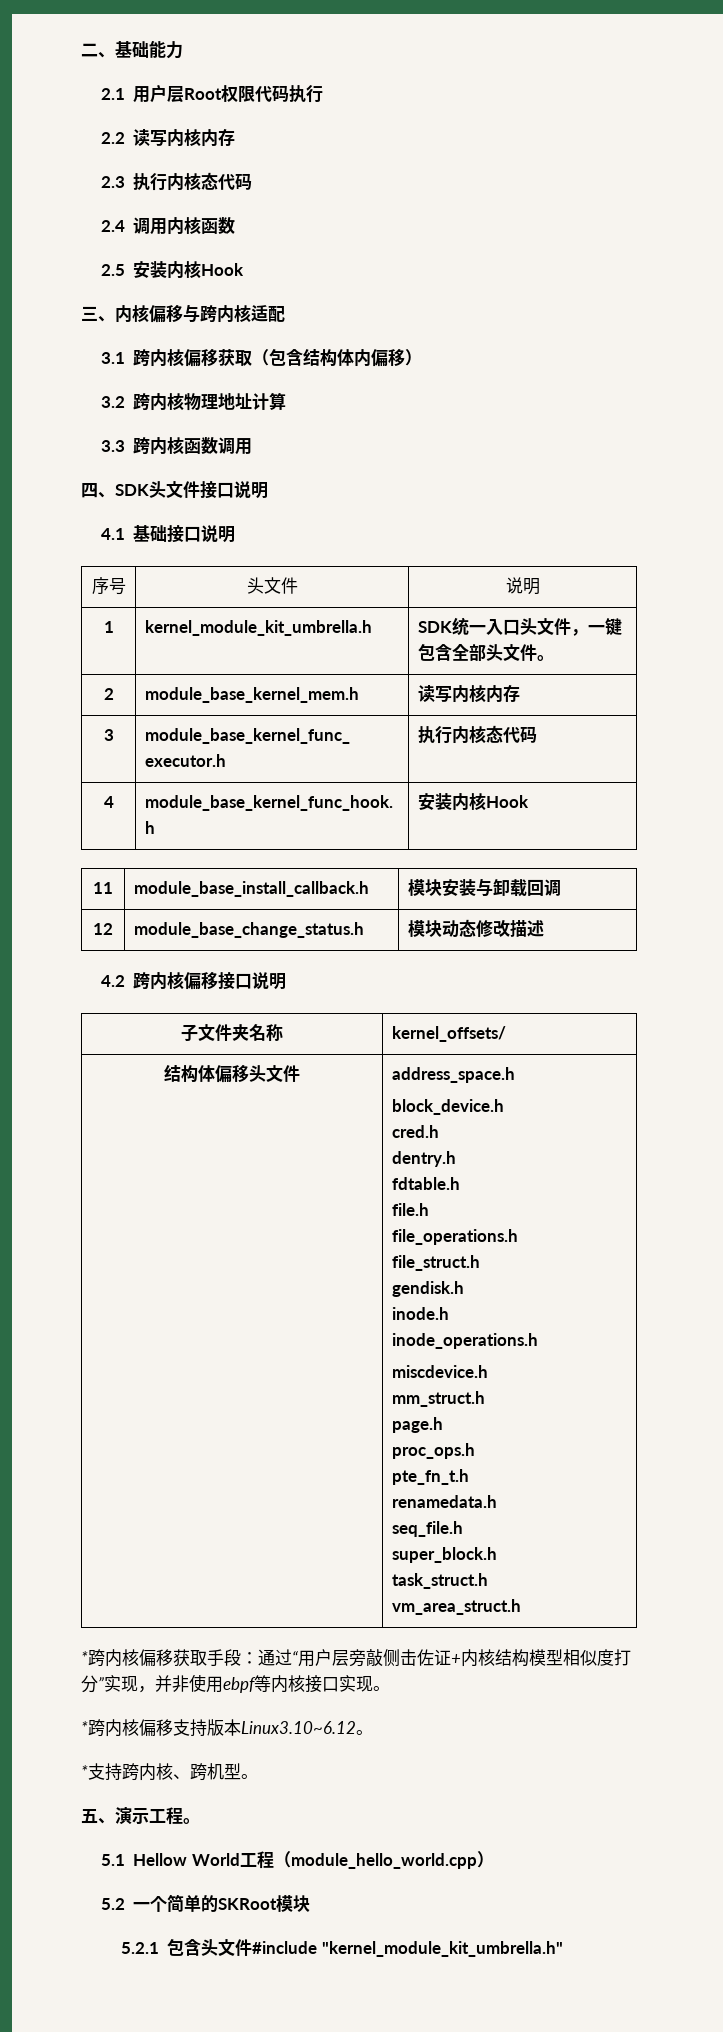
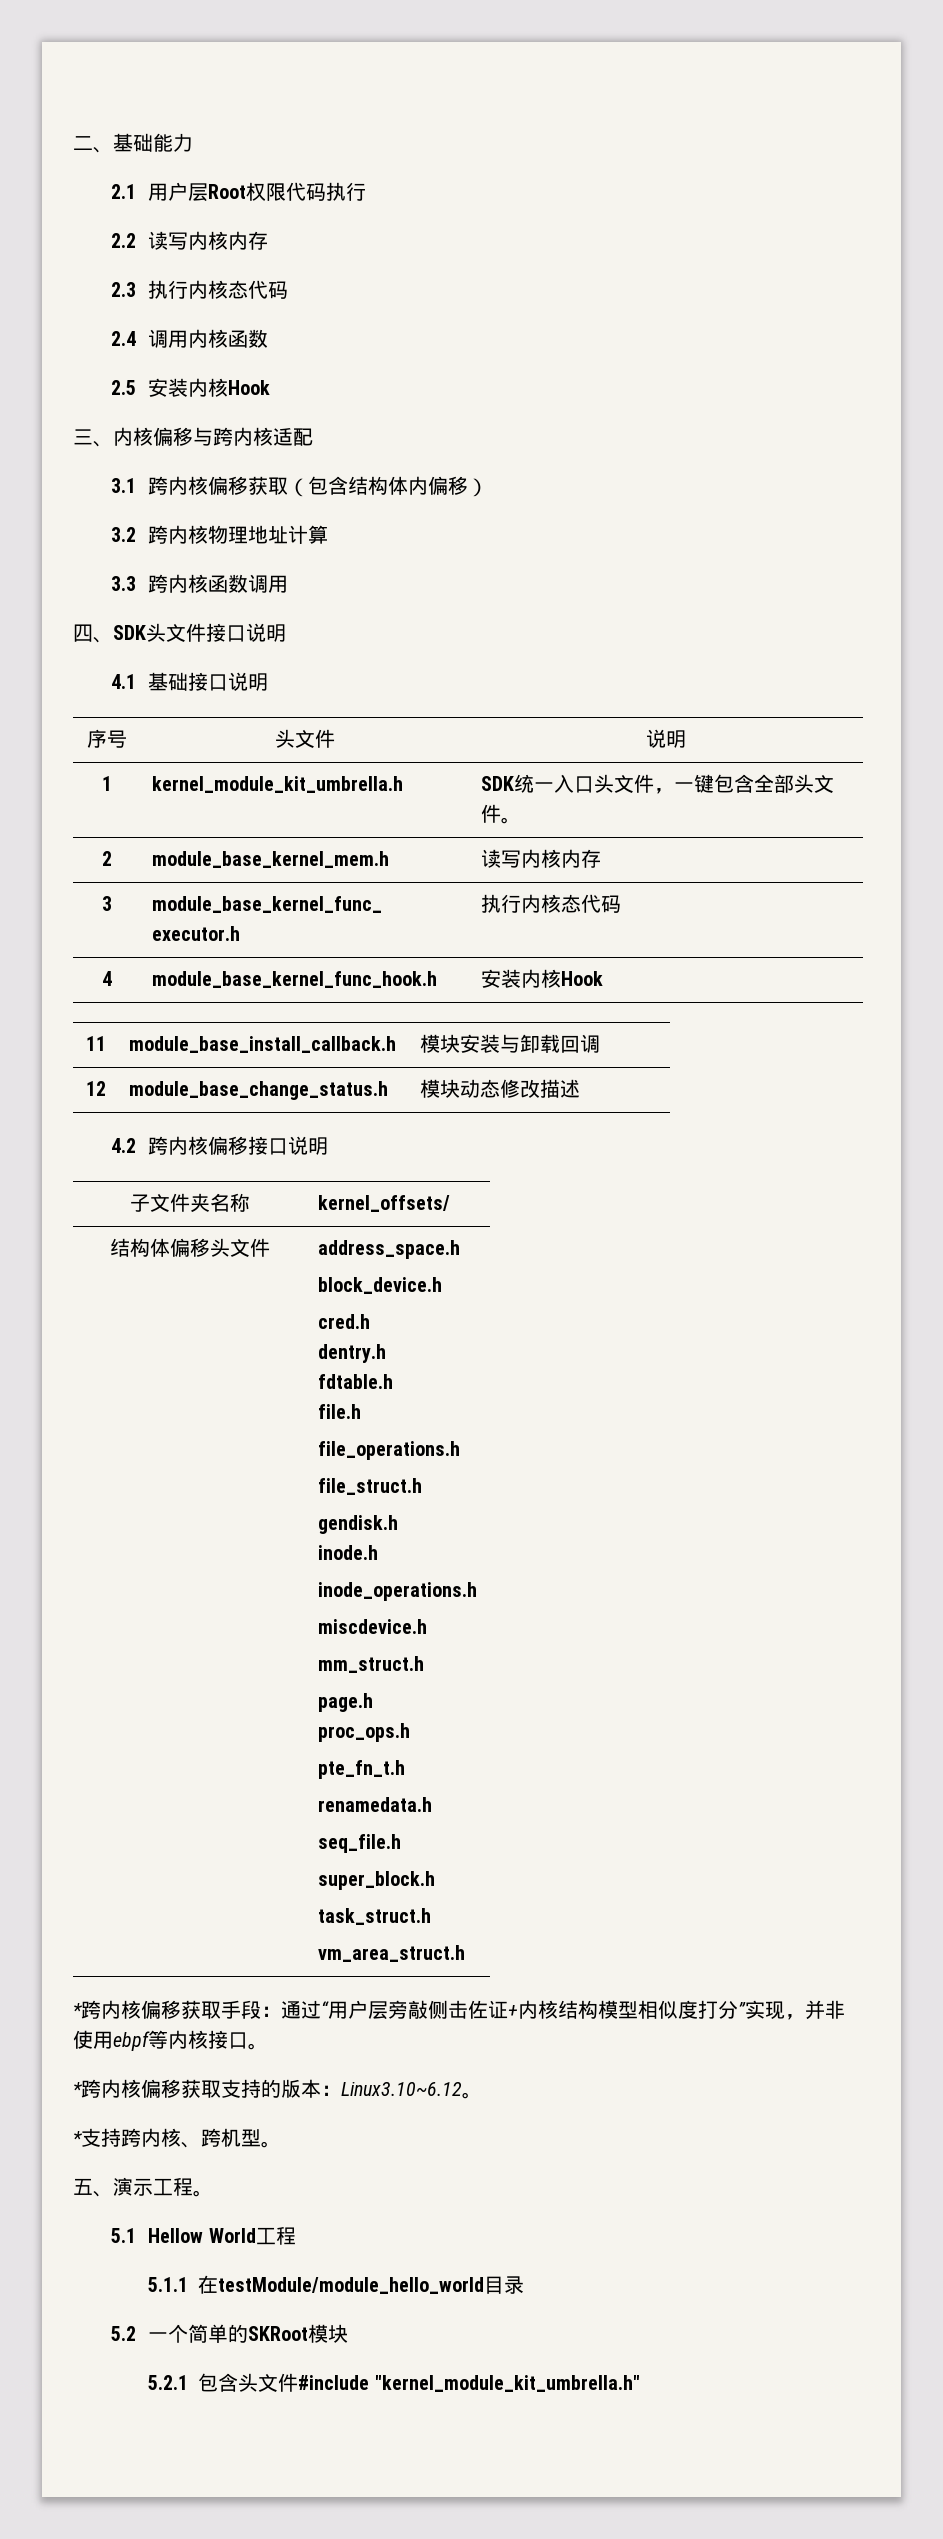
- *跨内核偏移获取手段：通过“用户层旁敲侧击佐证+内核结构模型相似度打分”实现，并非使用ebpf等内核接口实现。
+ *跨内核偏移获取手段：通过“用户层旁敲侧击佐证+内核结构模型相似度打分”实现，并非使用ebpf等内核接口。
- *跨内核偏移支持版本Linux3.10~6.12。
+ *跨内核偏移获取支持的版本：Linux3.10~6.12。
- 5.1 Hellow World工程（module_hello_world.cpp）
+ 5.1 Hellow World工程
+ 5.1.1在testModule/module_hello_world目录

